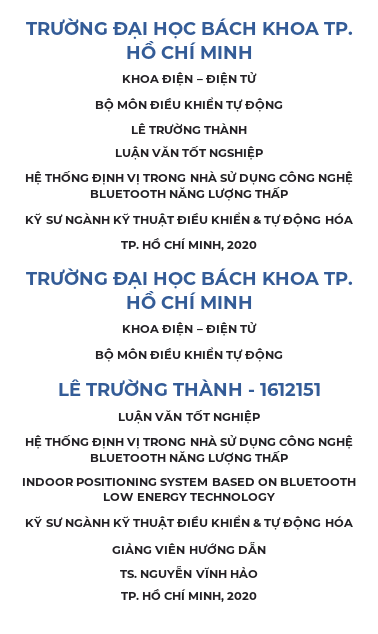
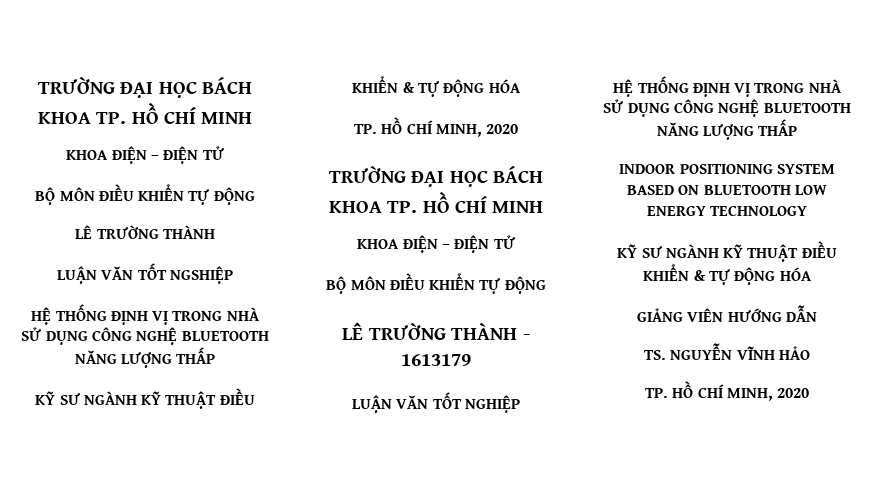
- LÊ TRƯỜNG THÀNH - 1612151
+ LÊ TRƯỜNG THÀNH - 1613179

